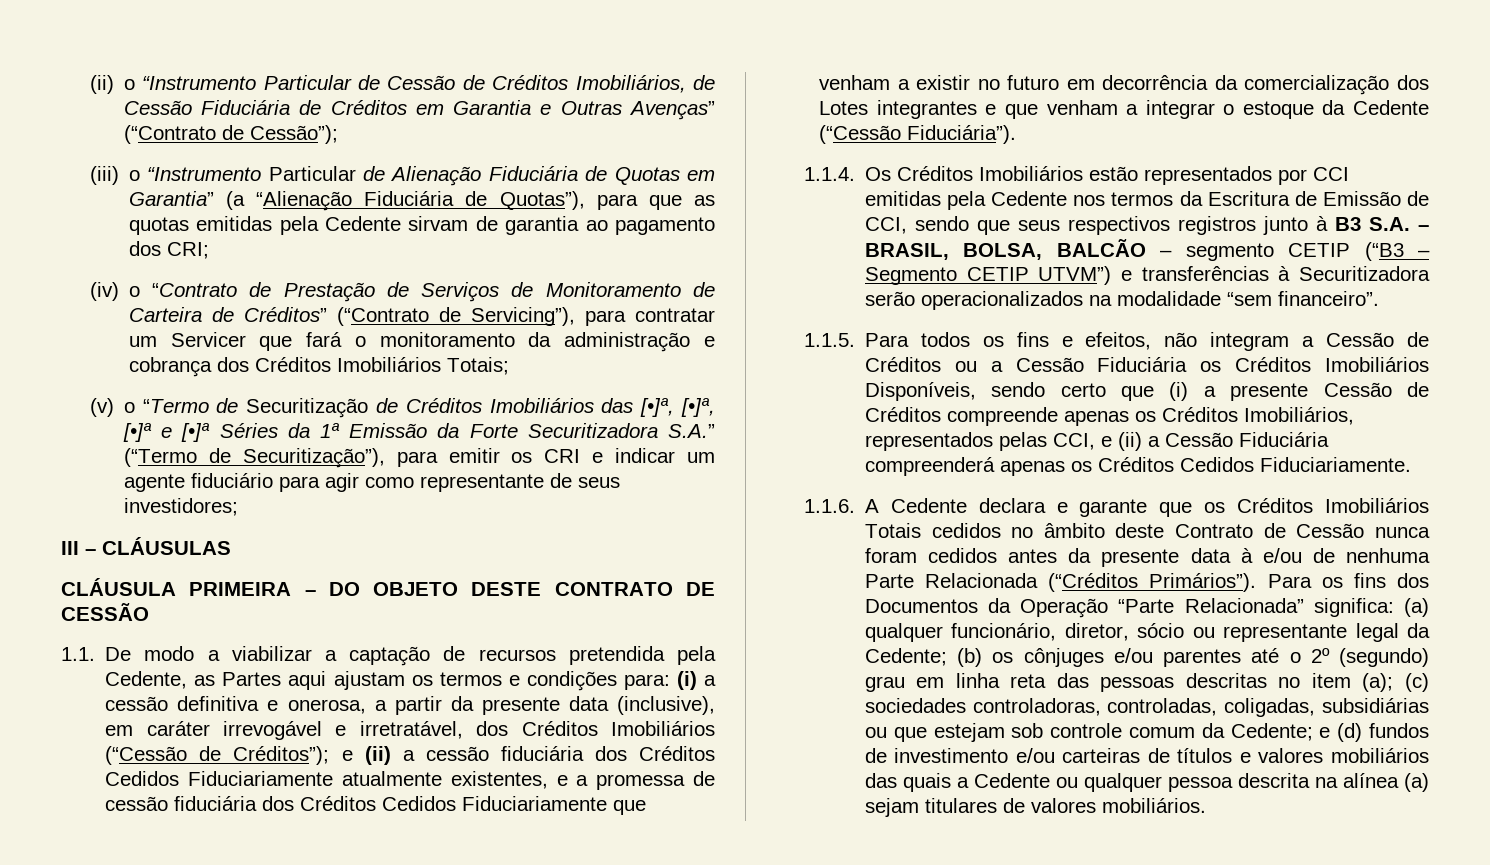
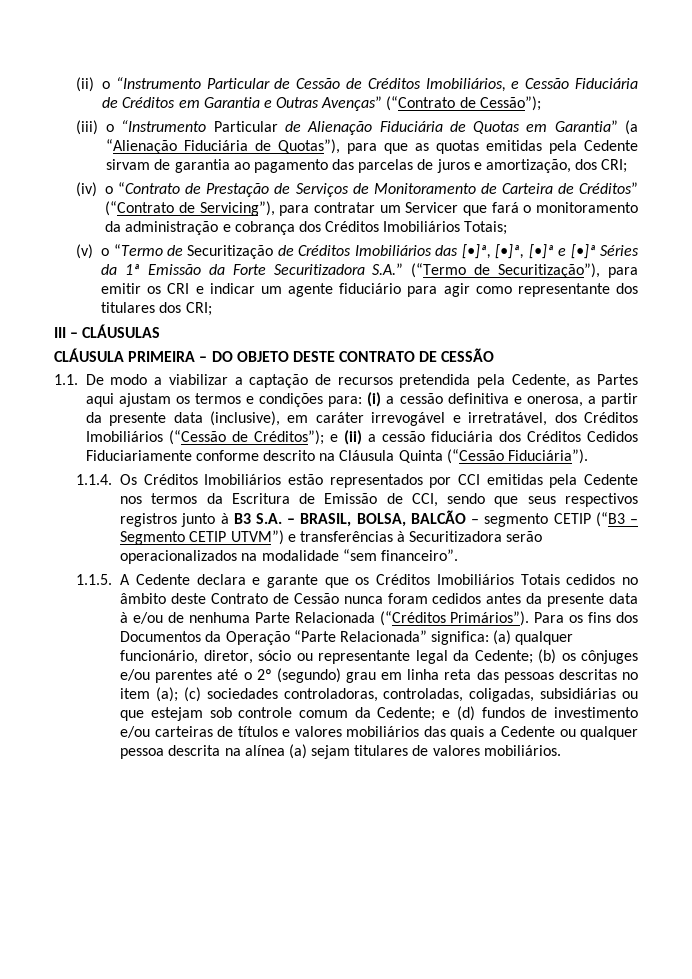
- (ii) o “Instrumento Particular de Cessão de Créditos Imobiliários, de Cessão Fiduciária de Créditos em Garantia e Outras Avenças” (“Contrato de Cessão”);
+ (ii) o “Instrumento Particular de Cessão de Créditos Imobiliários, e Cessão Fiduciária de Créditos em Garantia e Outras Avenças” (“Contrato de Cessão”);
- (iii) o “Instrumento Particular de Alienação Fiduciária de Quotas em Garantia” (a “Alienação Fiduciária de Quotas”), para que as quotas emitidas pela Cedente sirvam de garantia ao pagamento dos CRI;
+ (iii) o “Instrumento Particular de Alienação Fiduciária de Quotas em Garantia” (a “Alienação Fiduciária de Quotas”), para que as quotas emitidas pela Cedente sirvam de garantia ao pagamento das parcelas de juros e amortização, dos CRI;
- (v) o “Termo de Securitização de Créditos Imobiliários das [•]ª, [•]ª, [•]ª e [•]ª Séries da 1ª Emissão da Forte Securitizadora S.A.” (“Termo de Securitização”), para emitir os CRI e indicar um agente fiduciário para agir como representante de seus investidores;
+ (v) o “Termo de Securitização de Créditos Imobiliários das [•]ª, [•]ª, [•]ª e [•]ª Séries da 1ª Emissão da Forte Securitizadora S.A.” (“Termo de Securitização”), para emitir os CRI e indicar um agente fiduciário para agir como representante dos titulares dos CRI;
- 1.1. De modo a viabilizar a captação de recursos pretendida pela Cedente, as Partes aqui ajustam os termos e condições para: (i) a cessão definitiva e onerosa, a partir da presente data (inclusive), em caráter irrevogável e irretratável, dos Créditos Imobiliários (“Cessão de Créditos”); e (ii) a cessão fiduciária dos Créditos Cedidos Fiduciariamente atualmente existentes, e a promessa de cessão fiduciária dos Créditos Cedidos Fiduciariamente que venham a existir no futuro em decorrência da comercialização dos Lotes integrantes e que venham a integrar o estoque da Cedente (“Cessão Fiduciária”).
+ 1.1. De modo a viabilizar a captação de recursos pretendida pela Cedente, as Partes aqui ajustam os termos e condições para: (i) a cessão definitiva e onerosa, a partir da presente data (inclusive), em caráter irrevogável e irretratável, dos Créditos Imobiliários (“Cessão de Créditos”); e (ii) a cessão fiduciária dos Créditos Cedidos Fiduciariamente conforme descrito na Cláusula Quinta (“Cessão Fiduciária”).
- 1.1.5. Para todos os fins e efeitos, não integram a Cessão de Créditos ou a Cessão Fiduciária os Créditos Imobiliários Disponíveis, sendo certo que (i) a presente Cessão de Créditos compreende apenas os Créditos Imobiliários, representados pelas CCI, e (ii) a Cessão Fiduciária compreenderá apenas os Créditos Cedidos Fiduciariamente.
- 1.1.6. A Cedente declara e garante que os Créditos Imobiliários Totais cedidos no âmbito deste Contrato de Cessão nunca foram cedidos antes da presente data à e/ou de nenhuma Parte Relacionada (“Créditos Primários”).
+ 1.1.5. A Cedente declara e garante que os Créditos Imobiliários Totais cedidos no âmbito deste Contrato de Cessão nunca foram cedidos antes da presente data à e/ou de nenhuma Parte Relacionada (“Créditos Primários”).

